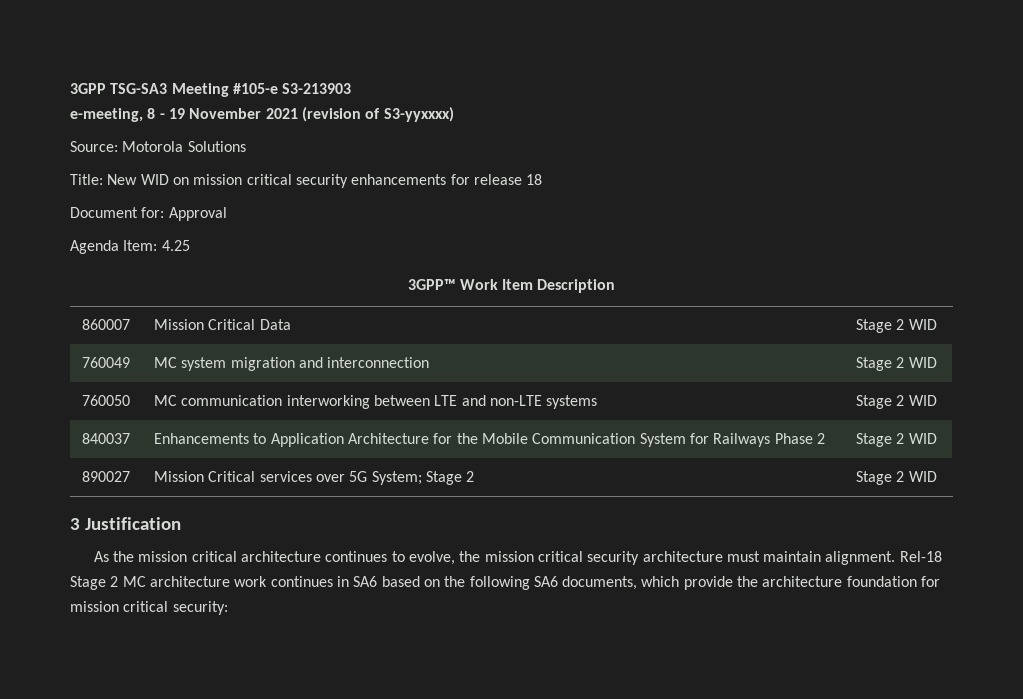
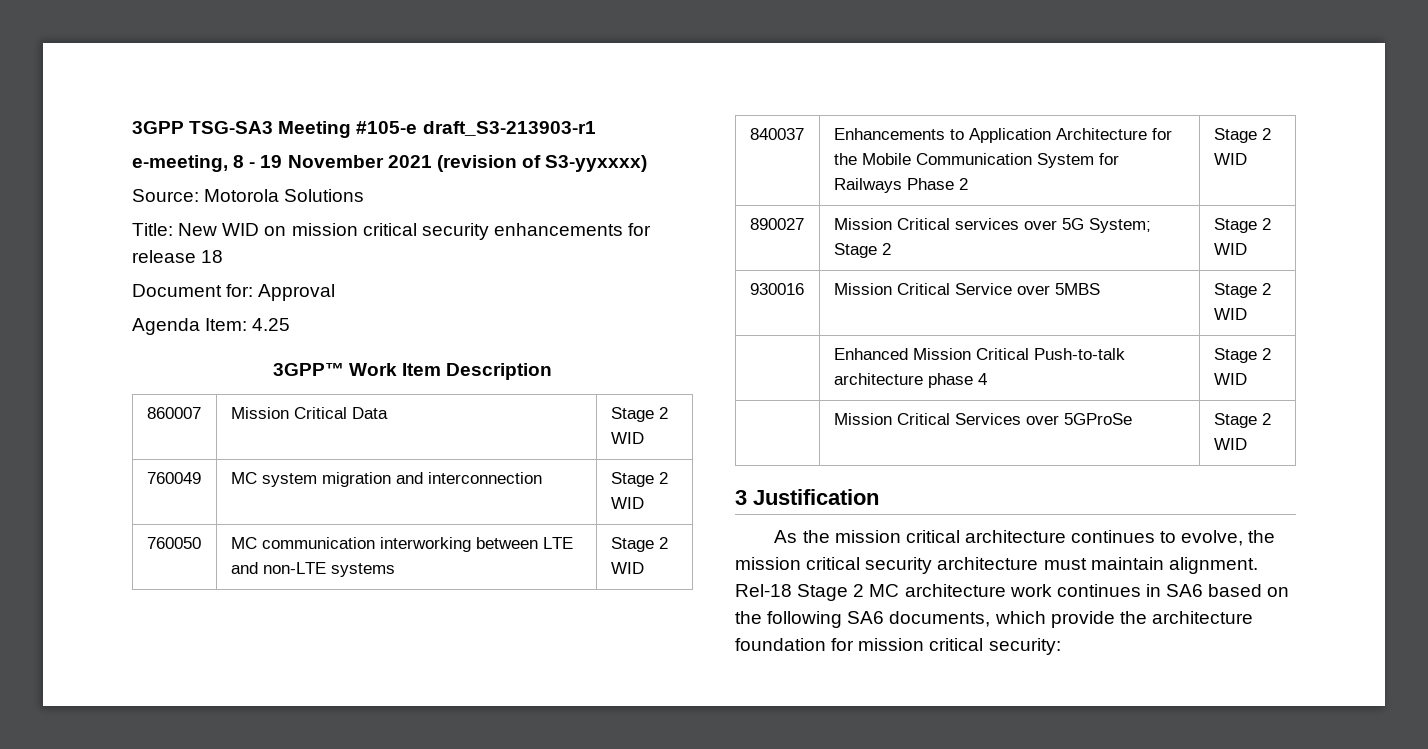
- 3GPP TSG-SA3 Meeting #105-e S3-213903
+ 3GPP TSG-SA3 Meeting #105-e draft_S3-213903-r1
+ 930016 | Mission Critical Service over 5MBS | Stage 2 WID
+ | Enhanced Mission Critical Push-to-talk architecture phase 4 | Stage 2 WID
+ | Mission Critical Services over 5GProSe | Stage 2 WID

